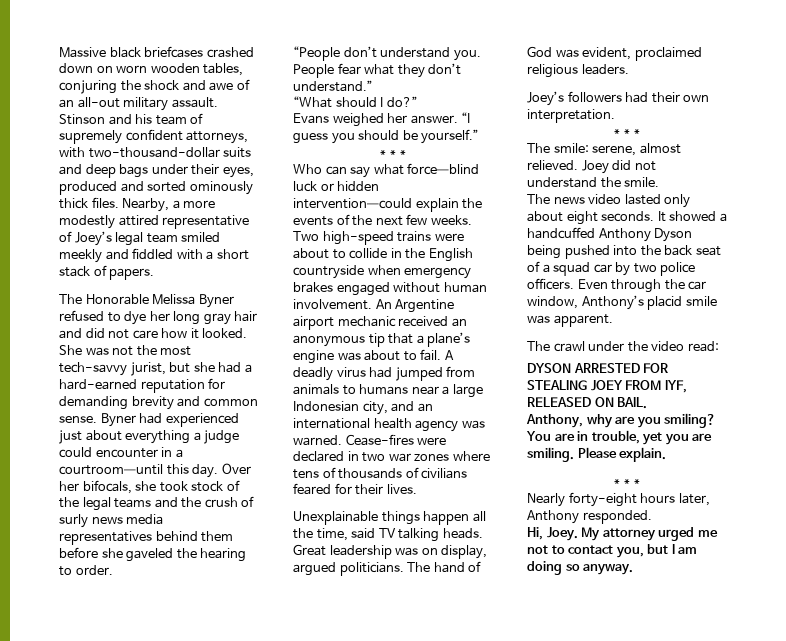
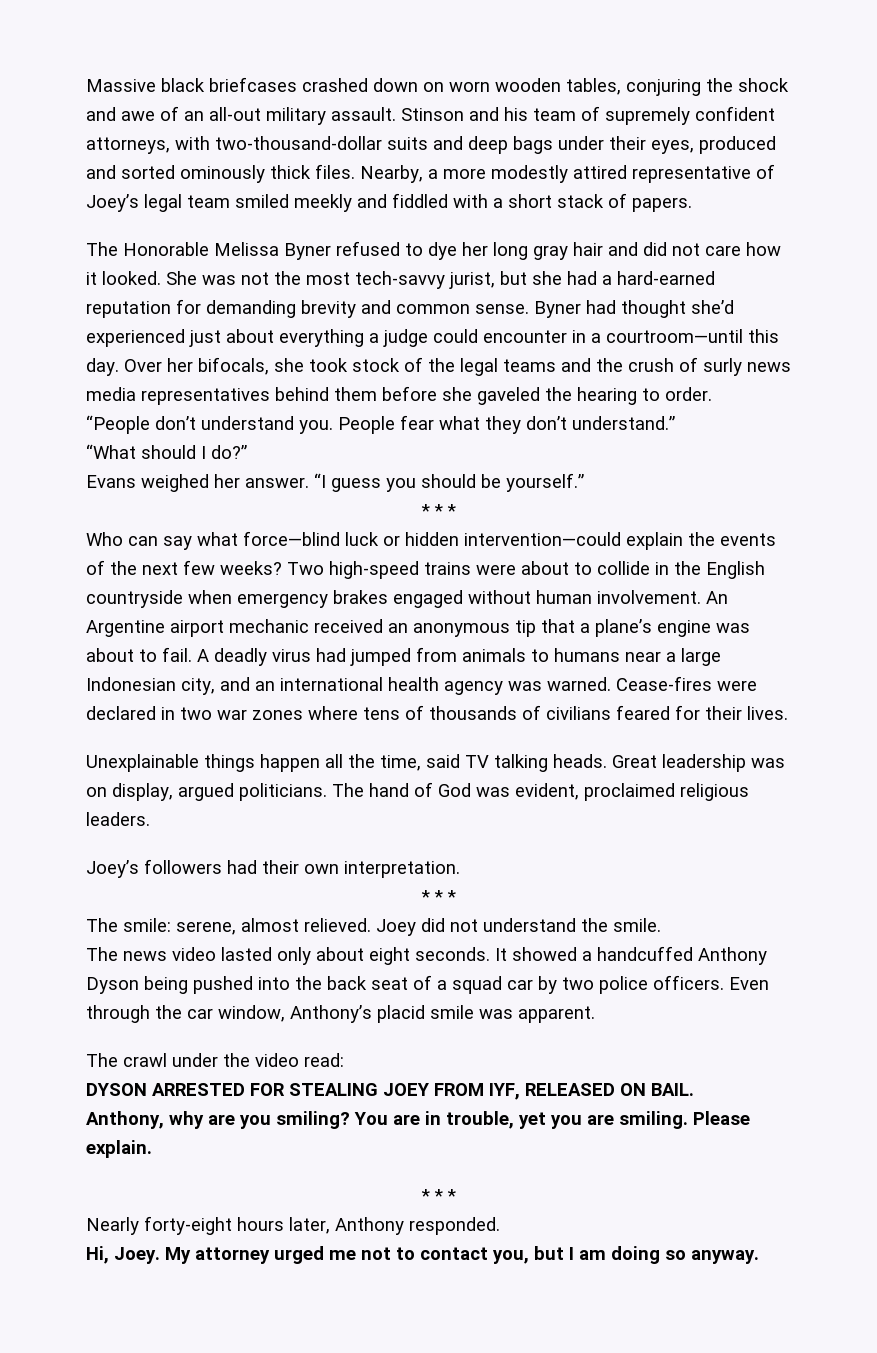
- Byner had experienced just about everything a judge could encounter in a courtroom—until this day.
+ Byner had thought she’d experienced just about everything a judge could encounter in a courtroom—until this day.
- Who can say what force—blind luck or hidden intervention—could explain the events of the next few weeks.
+ Who can say what force—blind luck or hidden intervention—could explain the events of the next few weeks?

